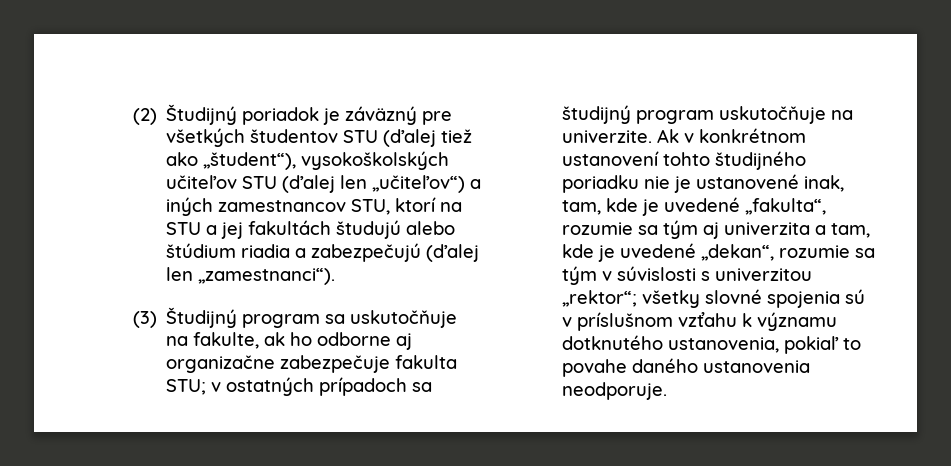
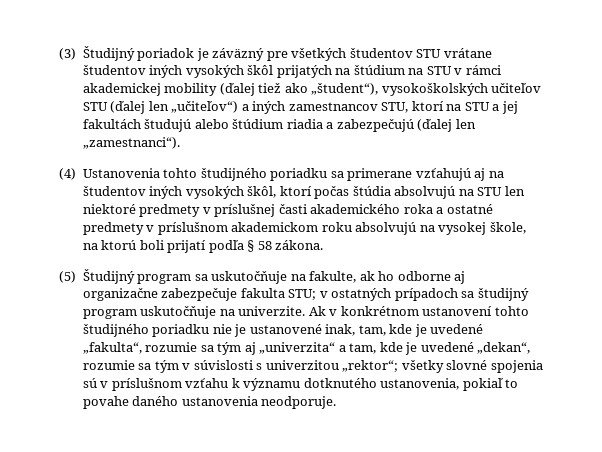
- (2) Študijný poriadok je záväzný pre všetkých študentov STU (ďalej tiež ako „študent“), vysokoškolských učiteľov STU (ďalej len „učiteľov“) a iných zamestnancov STU, ktorí na STU a jej fakultách študujú alebo štúdium riadia a zabezpečujú (ďalej len „zamestnanci“).
+ (3) Študijný poriadok je záväzný pre všetkých študentov STU vrátane študentov iných vysokých škôl prijatých na štúdium na STU v rámci akademickej mobility (ďalej tiež ako „študent“), vysokoškolských učiteľov STU (ďalej len „učiteľov“) a iných zamestnancov STU, ktorí na STU a jej fakultách študujú alebo štúdium riadia a zabezpečujú (ďalej len „zamestnanci“).
- (3) Študijný program sa uskutočňuje na fakulte, ak ho odborne aj organizačne zabezpečuje fakulta STU; v ostatných prípadoch sa študijný program uskutočňuje na univerzite.
+ (4) Ustanovenia tohto študijného poriadku sa primerane vzťahujú aj na študentov iných vysokých škôl, ktorí počas štúdia absolvujú na STU len niektoré predmety v príslušnej časti akademického roka a ostatné predmety v príslušnom akademickom roku absolvujú na vysokej škole, na ktorú boli prijatí podľa § 58 zákona.
+ (5) Študijný program sa uskutočňuje na fakulte, ak ho odborne aj organizačne zabezpečuje fakulta STU; v ostatných prípadoch sa študijný program uskutočňuje na univerzite.
- Ak v konkrétnom ustanovení tohto študijného poriadku nie je ustanovené inak, tam, kde je uvedené „fakulta“, rozumie sa tým aj univerzita a tam, kde je uvedené „dekan“, rozumie sa tým v súvislosti s univerzitou „rektor“; všetky slovné spojenia sú v príslušnom vzťahu k významu dotknutého ustanovenia, pokiaľ to povahe daného ustanovenia neodporuje.
+ Ak v konkrétnom ustanovení tohto študijného poriadku nie je ustanovené inak, tam, kde je uvedené „fakulta“, rozumie sa tým aj „univerzita“ a tam, kde je uvedené „dekan“, rozumie sa tým v súvislosti s univerzitou „rektor“; všetky slovné spojenia sú v príslušnom vzťahu k významu dotknutého ustanovenia, pokiaľ to povahe daného ustanovenia neodporuje.

